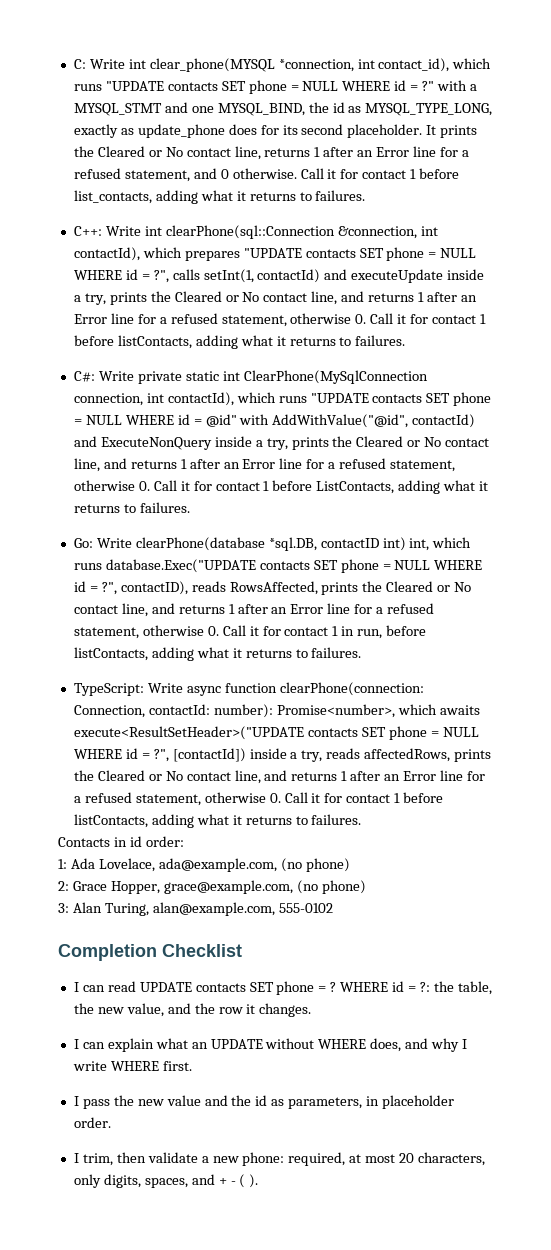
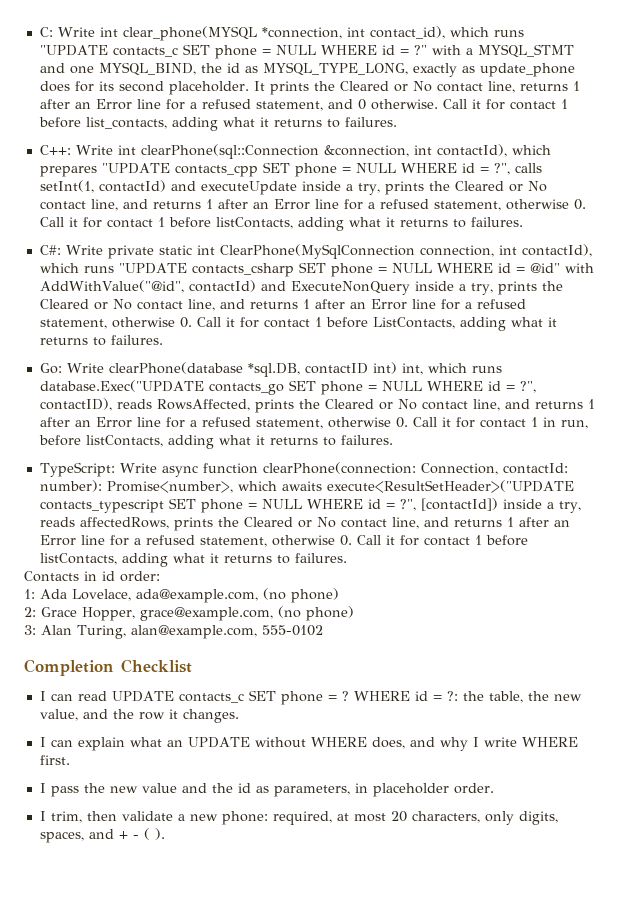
- C: Write int clear_phone(MYSQL *connection, int contact_id), which runs "UPDATE contacts SET phone = NULL WHERE id = ?" with a MYSQL_STMT and one MYSQL_BIND, the id as MYSQL_TYPE_LONG, exactly as update_phone does for its second placeholder.
+ C: Write int clear_phone(MYSQL *connection, int contact_id), which runs "UPDATE contacts_c SET phone = NULL WHERE id = ?" with a MYSQL_STMT and one MYSQL_BIND, the id as MYSQL_TYPE_LONG, exactly as update_phone does for its second placeholder.
- C++: Write int clearPhone(sql::Connection &connection, int contactId), which prepares "UPDATE contacts SET phone = NULL WHERE id = ?", calls setInt(1, contactId) and executeUpdate inside a try, prints the Cleared or No contact line, and returns 1 after an Error line for a refused statement, otherwise 0. Call it for contact 1 before listContacts, adding what it returns to failures.
+ C++: Write int clearPhone(sql::Connection &connection, int contactId), which prepares "UPDATE contacts_cpp SET phone = NULL WHERE id = ?", calls setInt(1, contactId) and executeUpdate inside a try, prints the Cleared or No contact line, and returns 1 after an Error line for a refused statement, otherwise 0. Call it for contact 1 before listContacts, adding what it returns to failures.
- Write private static int ClearPhone(MySqlConnection connection, int contactId), which runs "UPDATE contacts SET phone = NULL WHERE id = @id" with AddWithValue("@id", contactId) and ExecuteNonQuery inside a try, prints the Cleared or No contact line, and returns 1 after an Error line for a refused statement, otherwise 0. Call it for contact 1 before ListContacts, adding what it returns to failures.
+ Write private static int ClearPhone(MySqlConnection connection, int contactId), which runs "UPDATE contacts_csharp SET phone = NULL WHERE id = @id" with AddWithValue("@id", contactId) and ExecuteNonQuery inside a try, prints the Cleared or No contact line, and returns 1 after an Error line for a refused statement, otherwise 0. Call it for contact 1 before ListContacts, adding what it returns to failures.
- Go: Write clearPhone(database *sql.DB, contactID int) int, which runs database.Exec("UPDATE contacts SET phone = NULL WHERE id = ?", contactID), reads RowsAffected, prints the Cleared or No contact line, and returns 1 after an Error line for a refused statement, otherwise 0. Call it for contact 1 in run, before listContacts, adding what it returns to failures.
+ Go: Write clearPhone(database *sql.DB, contactID int) int, which runs database.Exec("UPDATE contacts_go SET phone = NULL WHERE id = ?", contactID), reads RowsAffected, prints the Cleared or No contact line, and returns 1 after an Error line for a refused statement, otherwise 0. Call it for contact 1 in run, before listContacts, adding what it returns to failures.
- TypeScript: Write async function clearPhone(connection: Connection, contactId: number): Promise<number>, which awaits execute<ResultSetHeader>("UPDATE contacts SET phone = NULL WHERE id = ?", [contactId]) inside a try, reads affectedRows, prints the Cleared or No contact line, and returns 1 after an Error line for a refused statement, otherwise 0. Call it for contact 1 before listContacts, adding what it returns to failures.
+ TypeScript: Write async function clearPhone(connection: Connection, contactId: number): Promise<number>, which awaits execute<ResultSetHeader>("UPDATE contacts_typescript SET phone = NULL WHERE id = ?", [contactId]) inside a try, reads affectedRows, prints the Cleared or No contact line, and returns 1 after an Error line for a refused statement, otherwise 0. Call it for contact 1 before listContacts, adding what it returns to failures.
- I can read UPDATE contacts SET phone = ?
+ I can read UPDATE contacts_c SET phone = ?

